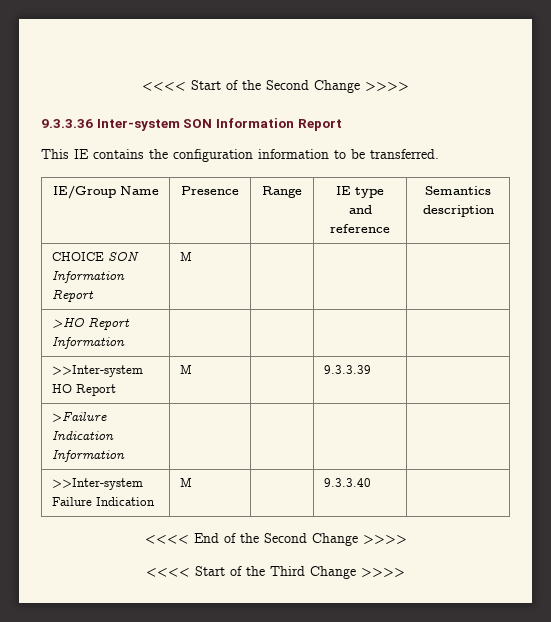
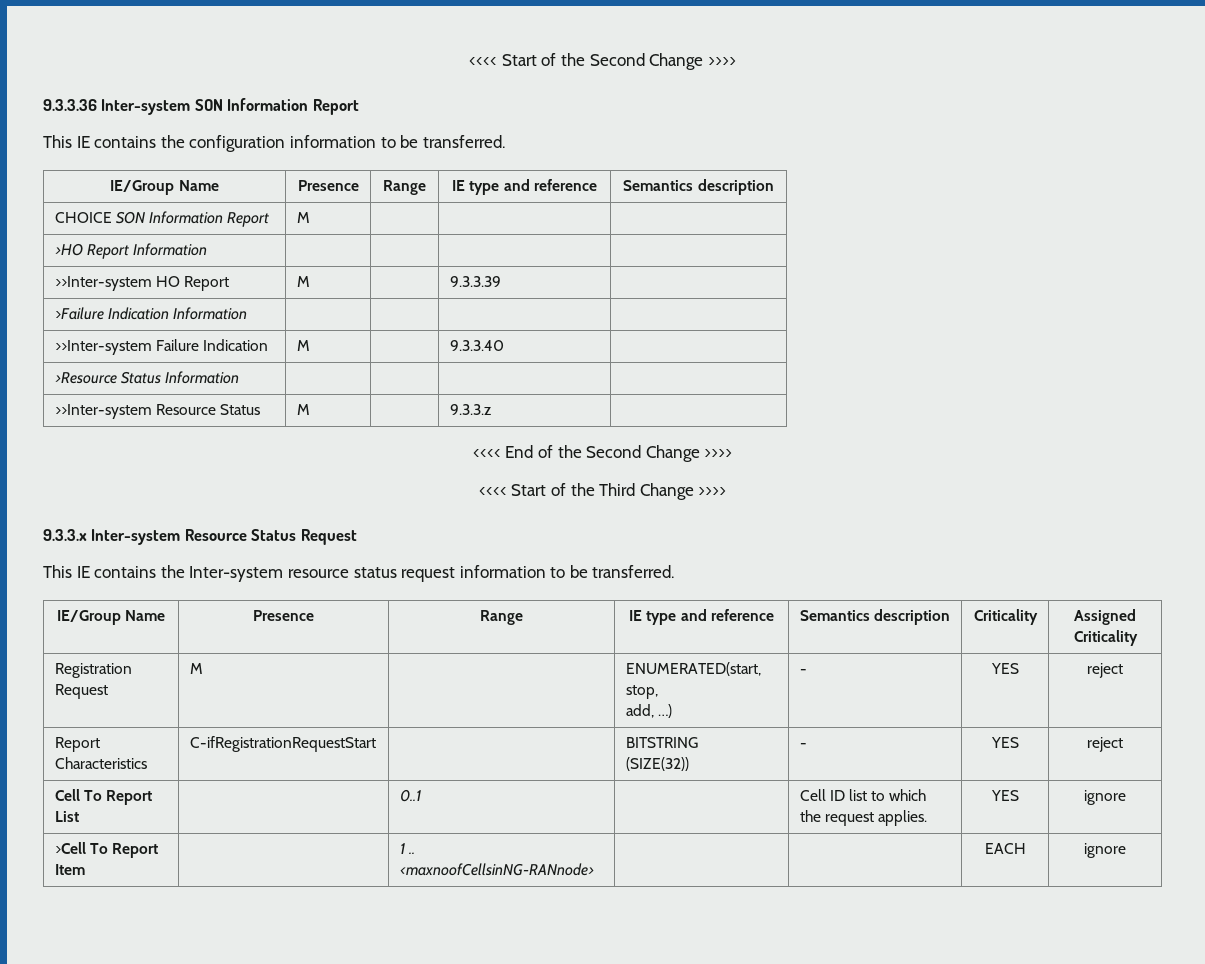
+ >Resource Status Information | | | |
+ >>Inter-system Resource Status | M | | 9.3.3.z |
+ 9.3.3.x Inter-system Resource Status Request
+ This IE contains the Inter-system resource status request information to be transferred.
+ IE/Group Name | Presence | Range | IE type and reference | Semantics description | Criticality | Assigned Criticality
+ Registration Request | M | | ENUMERATED(start, stop,
+ add, …) | - | YES | reject
+ Report Characteristics | C-ifRegistrationRequestStart | | BITSTRING
+ (SIZE(32)) | - | YES | reject
+ Cell To Report List | | 0..1 | | Cell ID list to which the request applies. | YES | ignore
+ >Cell To Report Item | | 1 .. <maxnoofCellsinNG-RANnode> | | | EACH | ignore

